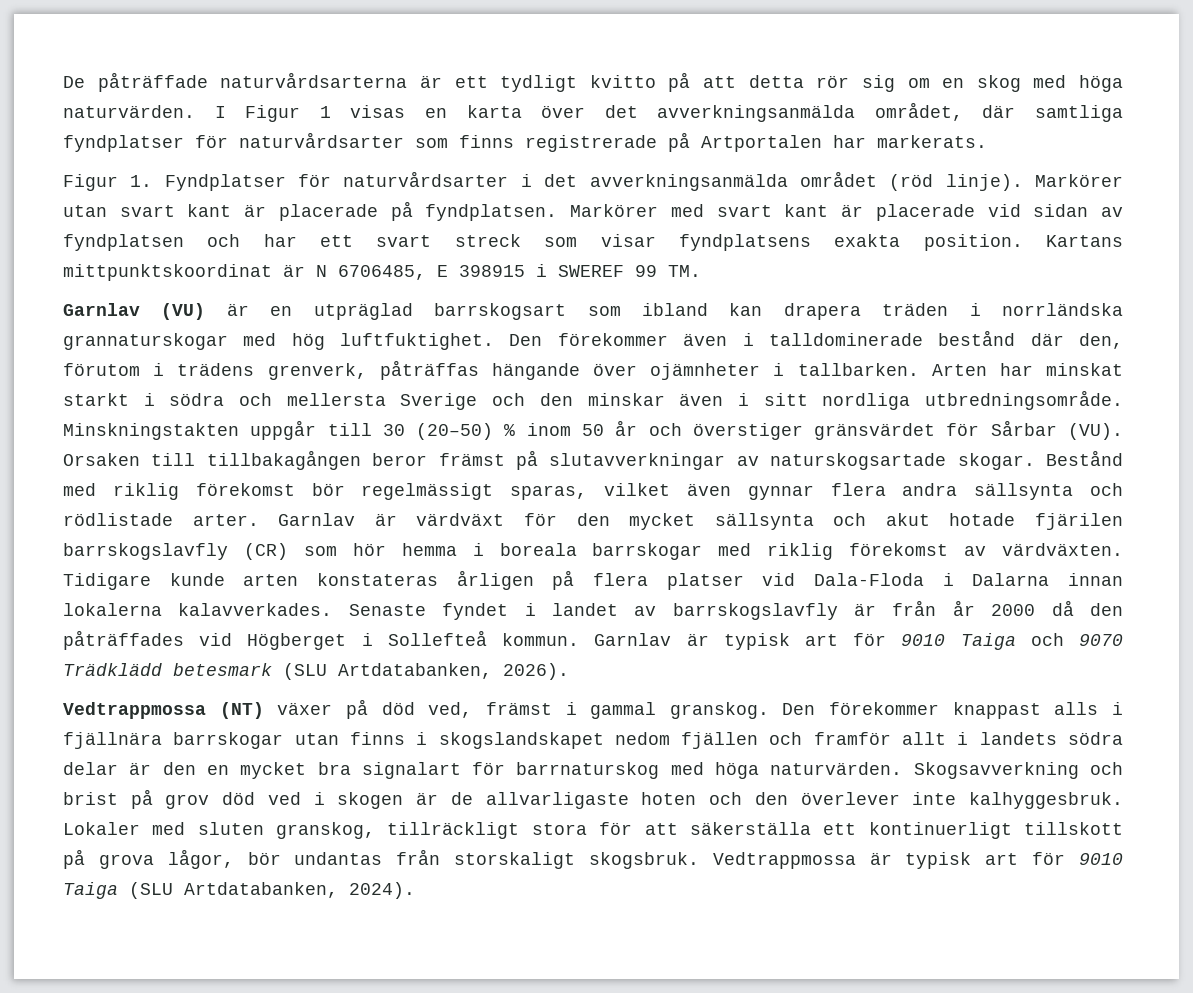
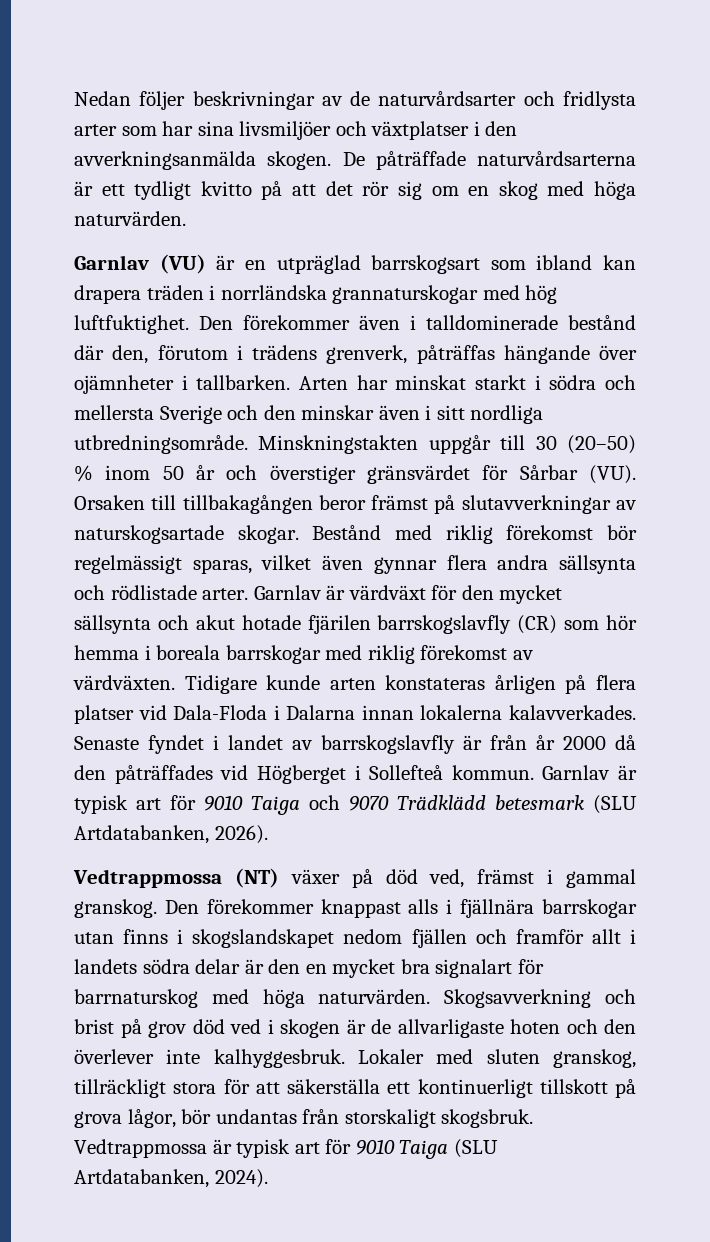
+ Nedan följer beskrivningar av de naturvårdsarter och fridlysta arter som har sina livsmiljöer och växtplatser i den avverkningsanmälda skogen.
- De påträffade naturvårdsarterna är ett tydligt kvitto på att detta rör sig om en skog med höga naturvärden. I Figur 1 visas en karta över det avverkningsanmälda området, där samtliga fyndplatser för naturvårdsarter som finns registrerade på Artportalen har markerats.
- Figur 1. Fyndplatser för naturvårdsarter i det avverkningsanmälda området (röd linje). Markörer utan svart kant är placerade på fyndplatsen. Markörer med svart kant är placerade vid sidan av fyndplatsen och har ett svart streck som visar fyndplatsens exakta position. Kartans mittpunktskoordinat är N 6706485, E 398915 i SWEREF 99 TM.
+ De påträffade naturvårdsarterna är ett tydligt kvitto på att det rör sig om en skog med höga naturvärden.

